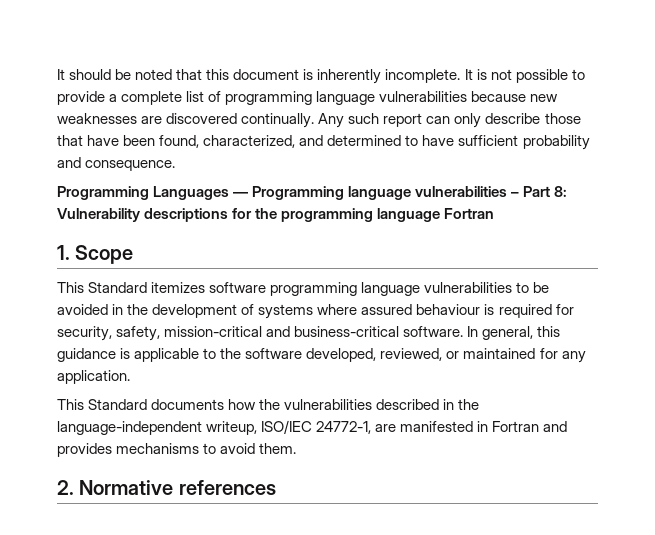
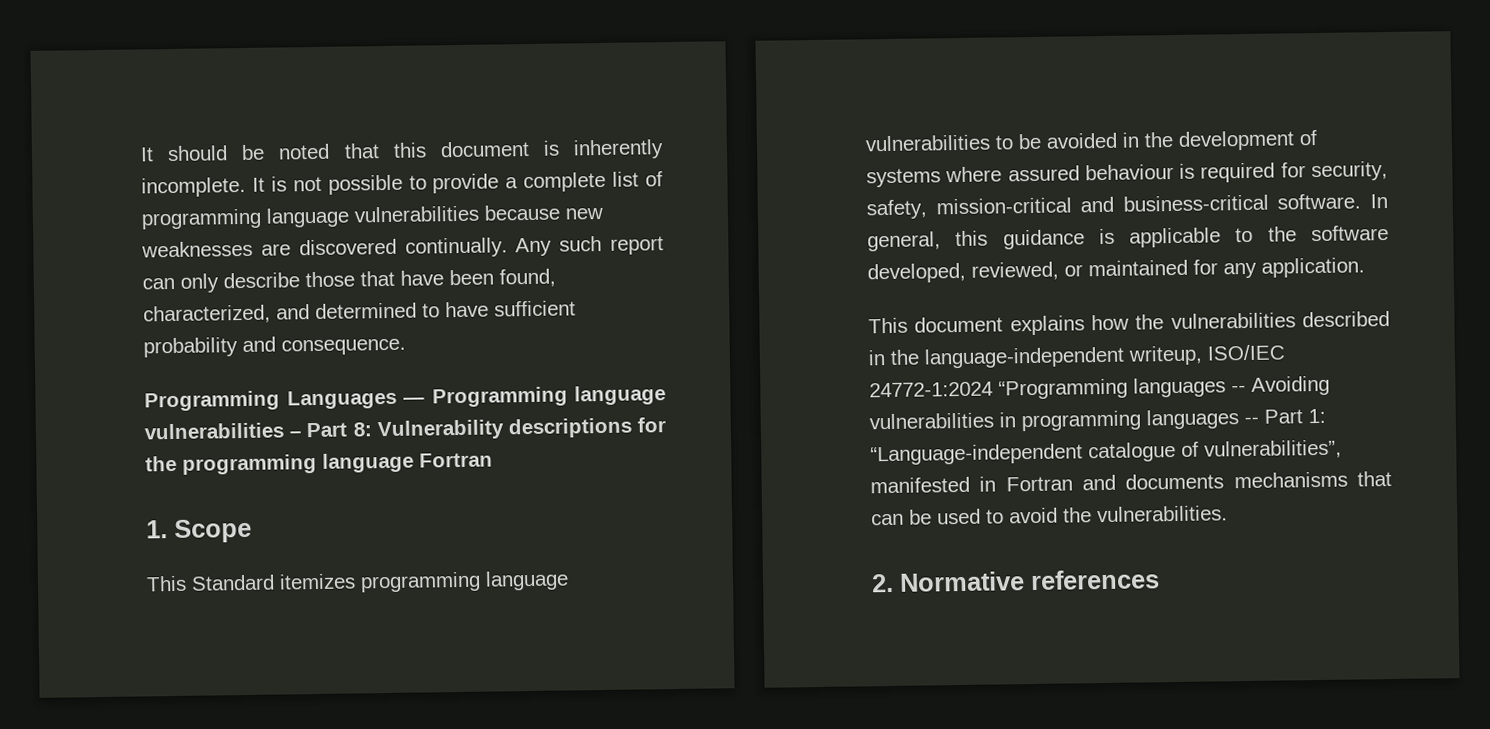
- This Standard itemizes software programming language vulnerabilities to be avoided in the development of systems where assured behaviour is required for security, safety, mission-critical and business-critical software.
+ This Standard itemizes programming language vulnerabilities to be avoided in the development of systems where assured behaviour is required for security, safety, mission-critical and business-critical software.
- This Standard documents how the vulnerabilities described in the language-independent writeup, ISO/IEC 24772-1, are manifested in Fortran and provides mechanisms to avoid them.
+ This document explains how the vulnerabilities described in the language-independent writeup, ISO/IEC 24772-1:2024 “Programming languages -- Avoiding vulnerabilities in programming languages -- Part 1: “Language-independent catalogue of vulnerabilities”, manifested in Fortran and documents mechanisms that can be used to avoid the vulnerabilities.

